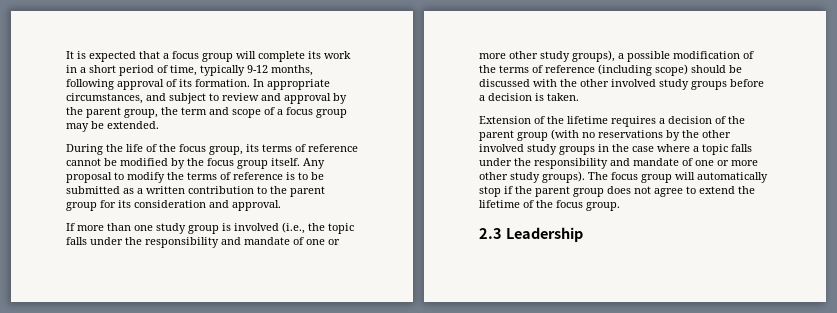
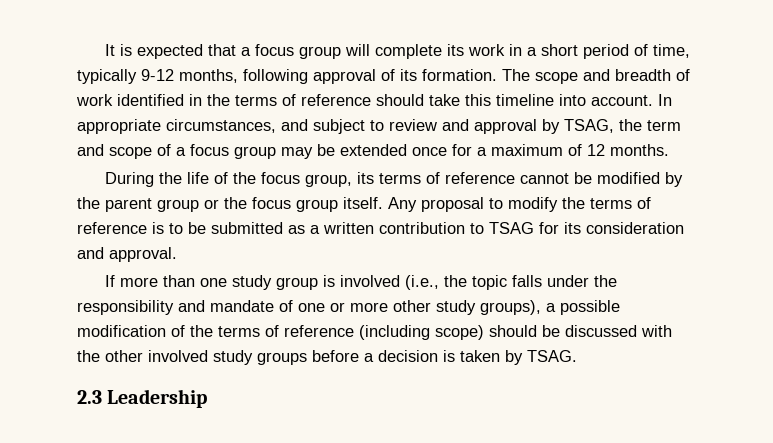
+ The scope and breadth of work identified in the terms of reference should take this timeline into account.
- In appropriate circumstances, and subject to review and approval by the parent group, the term and scope of a focus group may be extended.
+ In appropriate circumstances, and subject to review and approval by TSAG, the term and scope of a focus group may be extended once for a maximum of 12 months.
- During the life of the focus group, its terms of reference cannot be modified by the focus group itself.
+ During the life of the focus group, its terms of reference cannot be modified by the parent group or the focus group itself.
- Any proposal to modify the terms of reference is to be submitted as a written contribution to the parent group for its consideration and approval.
+ Any proposal to modify the terms of reference is to be submitted as a written contribution to TSAG for its consideration and approval.
- If more than one study group is involved (i.e., the topic falls under the responsibility and mandate of one or more other study groups), a possible modification of the terms of reference (including scope) should be discussed with the other involved study groups before a decision is taken.
- Extension of the lifetime requires a decision of the parent group (with no reservations by the other involved study groups in the case where a topic falls under the responsibility and mandate of one or more other study groups). The focus group will automatically stop if the parent group does not agree to extend the lifetime of the focus group.
+ If more than one study group is involved (i.e., the topic falls under the responsibility and mandate of one or more other study groups), a possible modification of the terms of reference (including scope) should be discussed with the other involved study groups before a decision is taken by TSAG.

